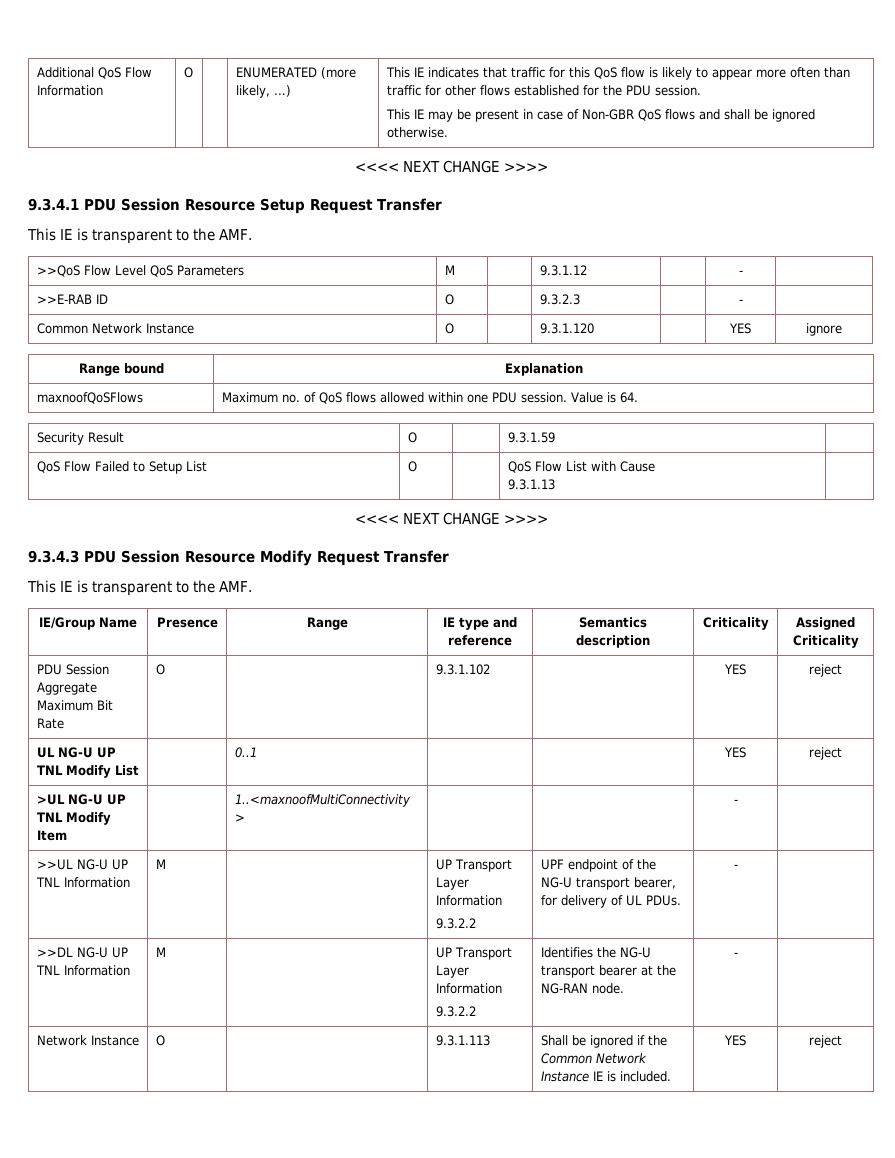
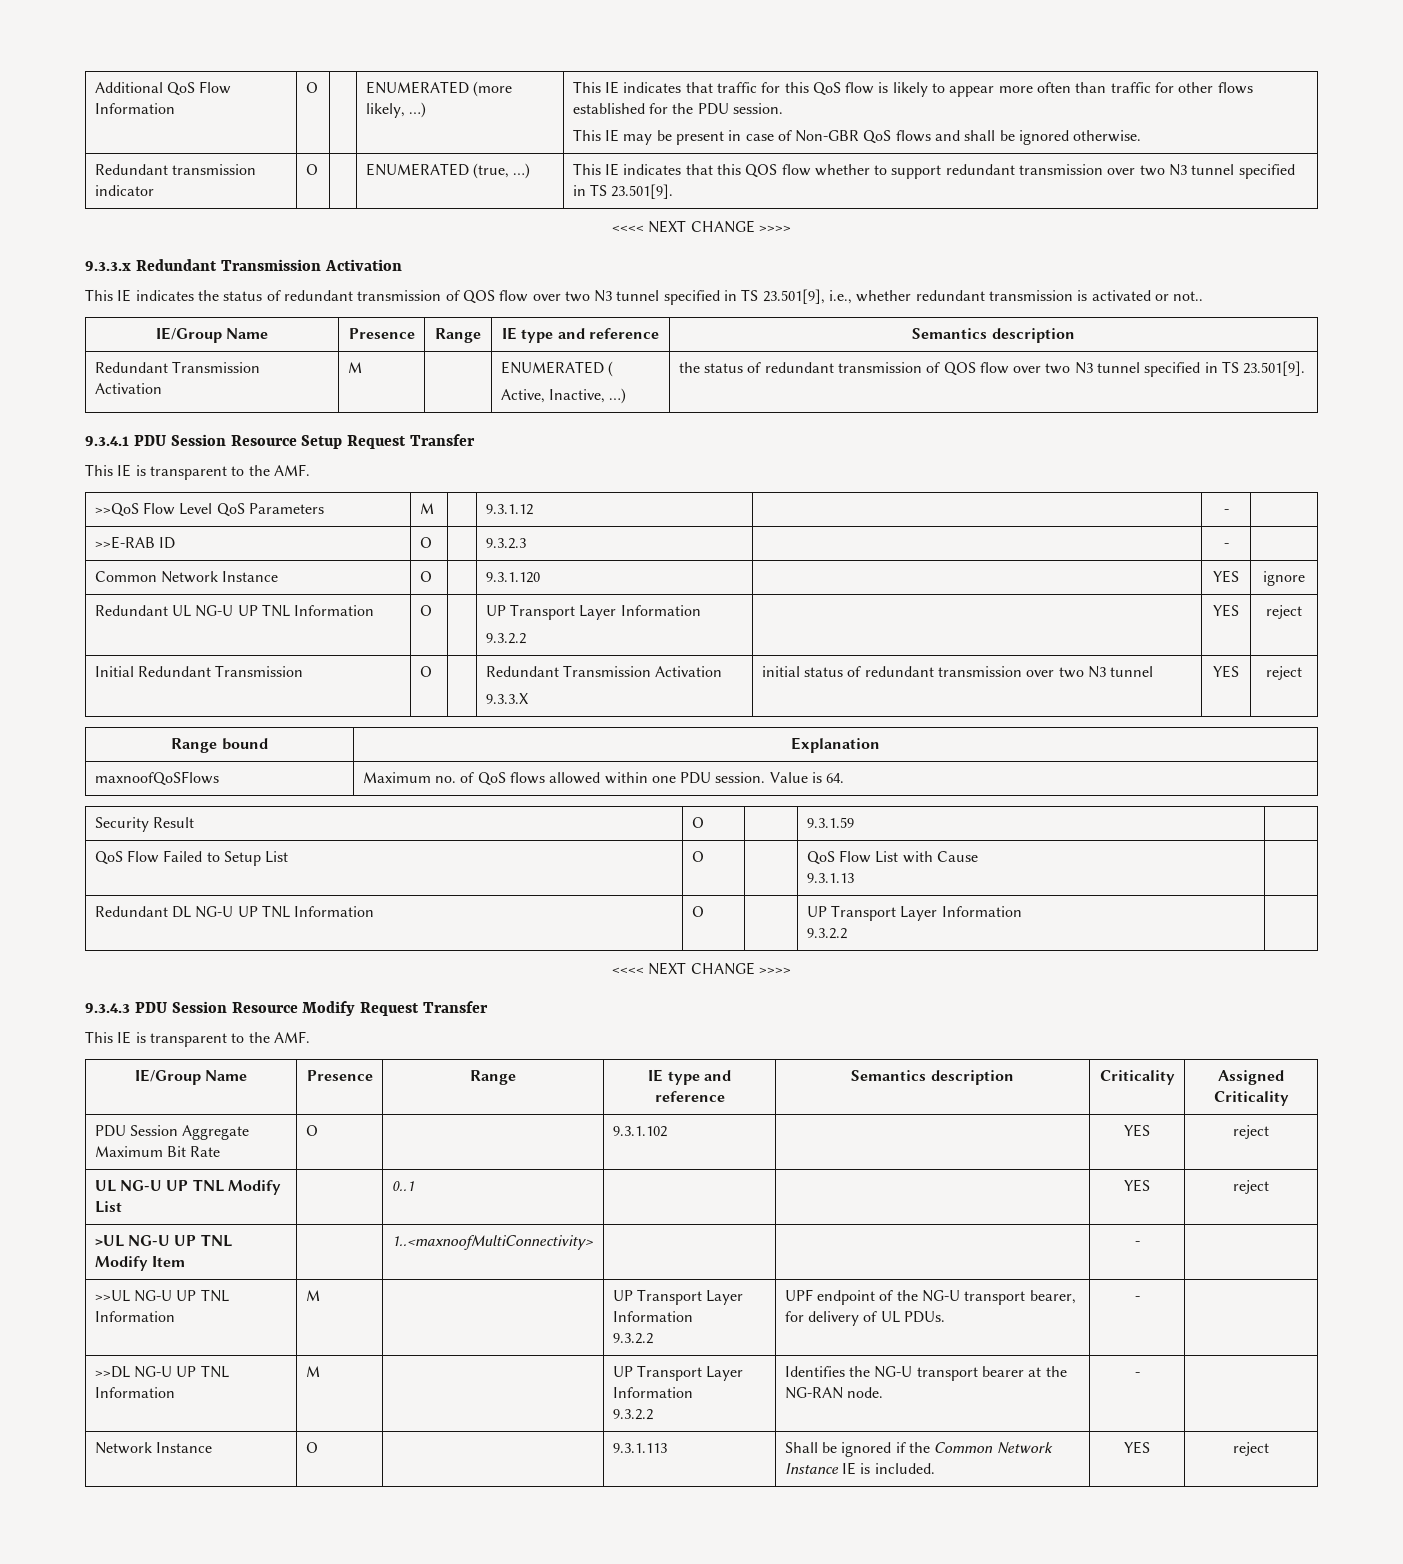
  This IE may be present in case of Non-GBR QoS flows and shall be ignored otherwise.
+ Redundant transmission indicator | O | | ENUMERATED (true, …) | This IE indicates that this QOS flow whether to support redundant transmission over two N3 tunnel specified in TS 23.501[9].
  <<<< NEXT CHANGE >>>>
+ 9.3.3.x Redundant Transmission Activation
+ This IE indicates the status of redundant transmission of QOS flow over two N3 tunnel specified in TS 23.501[9], i.e., whether redundant transmission is activated or not..
+ IE/Group Name | Presence | Range | IE type and reference | Semantics description
+ Redundant Transmission Activation | M | | ENUMERATED (
+ Active, Inactive, …) | the status of redundant transmission of QOS flow over two N3 tunnel specified in TS 23.501[9].
+ Redundant UL NG-U UP TNL Information | O | | UP Transport Layer Information
+ 9.3.2.2 | | YES | reject
+ Initial Redundant Transmission | O | | Redundant Transmission Activation
+ 9.3.3.X | initial status of redundant transmission over two N3 tunnel | YES | reject
+ Redundant DL NG-U UP TNL Information | O | | UP Transport Layer Information
+ 9.3.2.2 |

